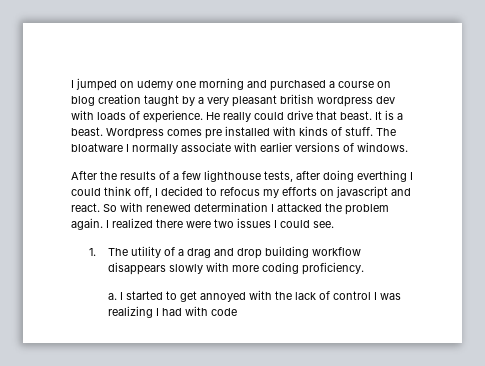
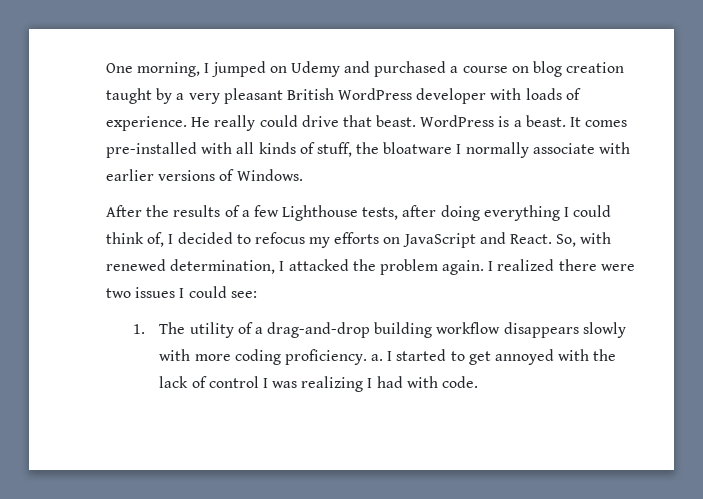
- I jumped on udemy one morning and purchased a course on blog creation taught by a very pleasant british wordpress dev with loads of experience.
+ One morning, I jumped on Udemy and purchased a course on blog creation taught by a very pleasant British WordPress developer with loads of experience.
- It is a beast.
+ WordPress is a beast.
- Wordpress comes pre installed with kinds of stuff. The bloatware I normally associate with earlier versions of windows.
+ It comes pre-installed with all kinds of stuff, the bloatware I normally associate with earlier versions of Windows.
- After the results of a few lighthouse tests, after doing everthing I could think off, I decided to refocus my efforts on javascript and react. So with renewed determination I attacked the problem again.
+ After the results of a few Lighthouse tests, after doing everything I could think of, I decided to refocus my efforts on JavaScript and React. So, with renewed determination, I attacked the problem again.
- I realized there were two issues I could see.
+ I realized there were two issues I could see:
- 1. The utility of a drag and drop building workflow disappears slowly with more coding proficiency.
- a.
+ 1. The utility of a drag-and-drop building workflow disappears slowly with more coding proficiency. a.
- I started to get annoyed with the lack of control I was realizing I had with code
+ I started to get annoyed with the lack of control I was realizing I had with code.

